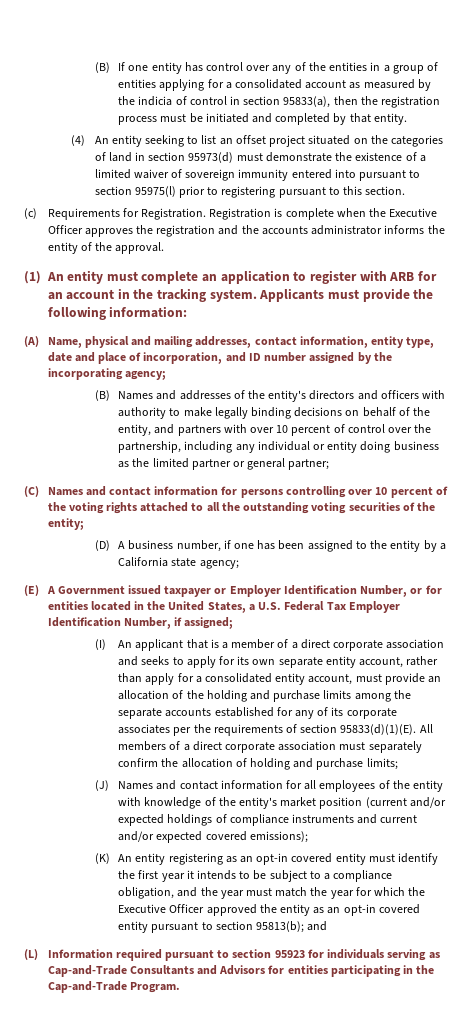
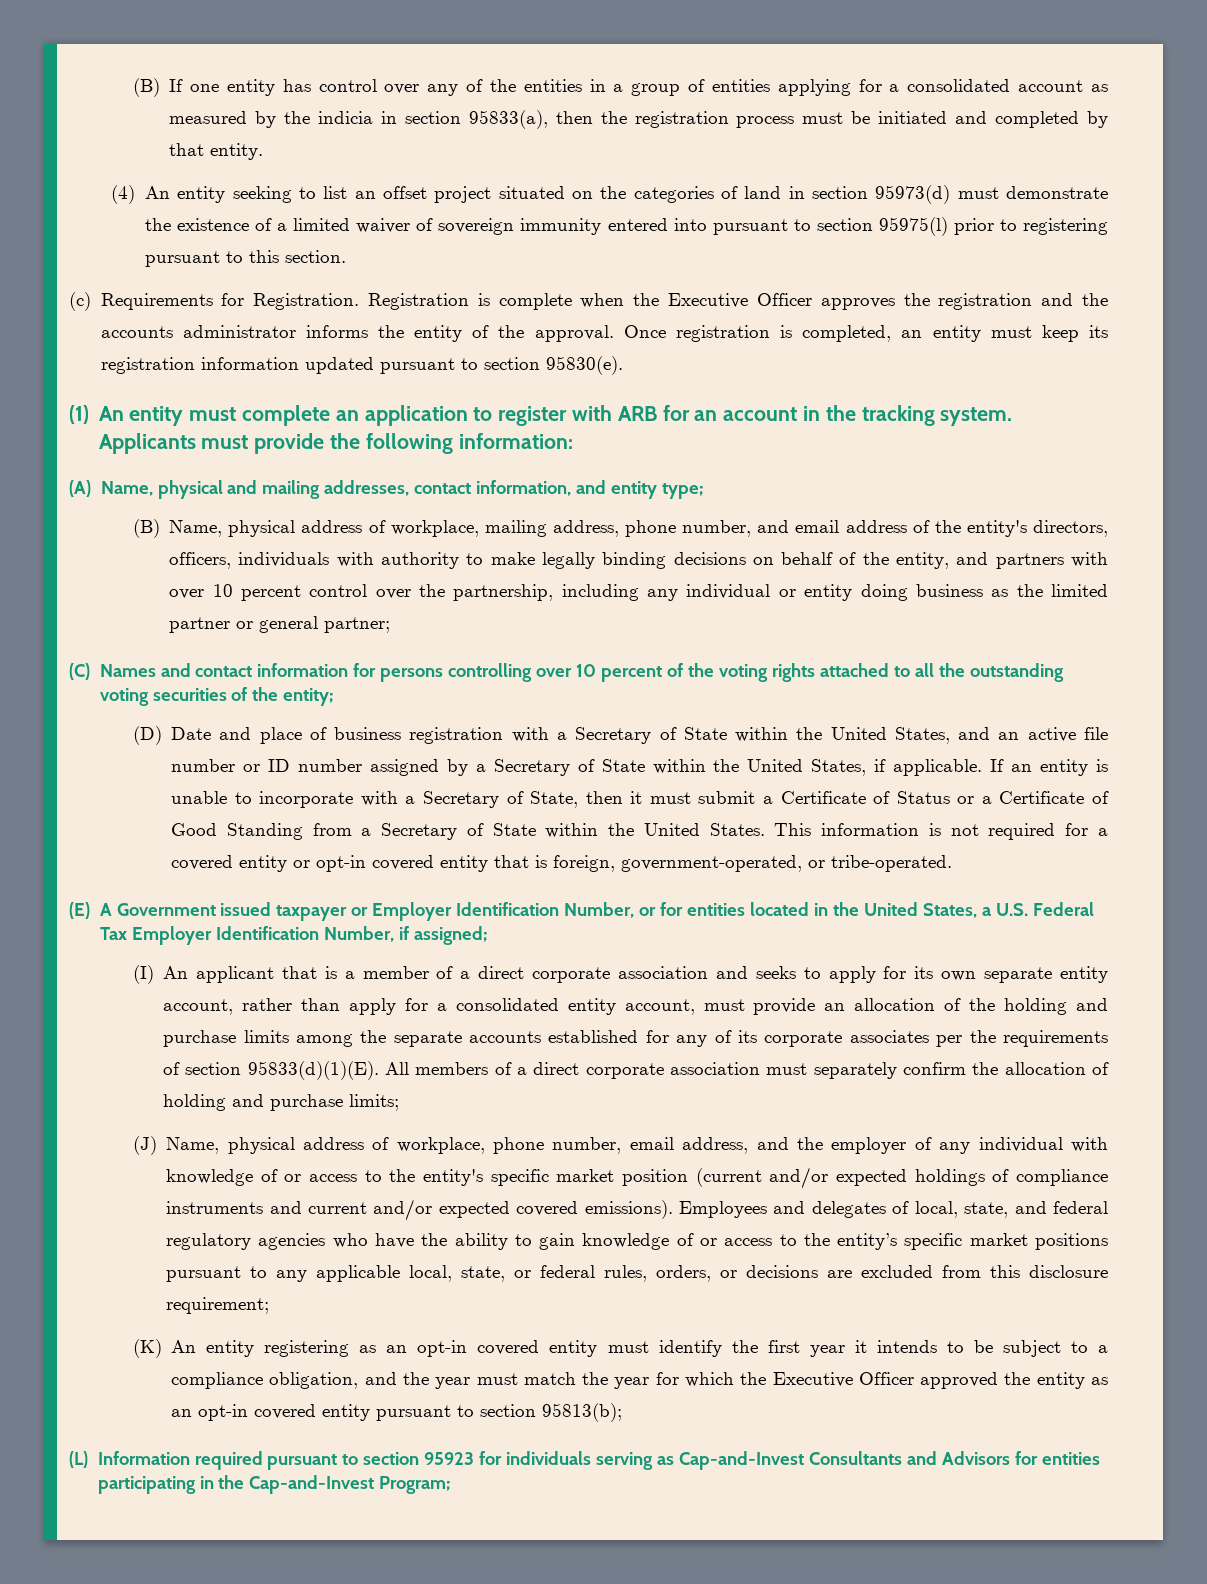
- (B) If one entity has control over any of the entities in a group of entities applying for a consolidated account as measured by the indicia of control in section 95833(a), then the registration process must be initiated and completed by that entity.
+ (B) If one entity has control over any of the entities in a group of entities applying for a consolidated account as measured by the indicia in section 95833(a), then the registration process must be initiated and completed by that entity.
+ Once registration is completed, an entity must keep its registration information updated pursuant to section 95830(e).
- (A) Name, physical and mailing addresses, contact information, entity type, date and place of incorporation, and ID number assigned by the incorporating agency;
- (B) Names and addresses of the entity's directors and officers with authority to make legally binding decisions on behalf of the entity, and partners with over 10 percent of control over the partnership, including any individual or entity doing business as the limited partner or general partner;
+ (A) Name, physical and mailing addresses, contact information, and entity type;
+ (B) Name, physical address of workplace, mailing address, phone number, and email address of the entity's directors, officers, individuals with authority to make legally binding decisions on behalf of the entity, and partners with over 10 percent control over the partnership, including any individual or entity doing business as the limited partner or general partner;
- (D) A business number, if one has been assigned to the entity by a California state agency;
+ (D) Date and place of business registration with a Secretary of State within the United States, and an active file number or ID number assigned by a Secretary of State within the United States, if applicable. If an entity is unable to incorporate with a Secretary of State, then it must submit a Certificate of Status or a Certificate of Good Standing from a Secretary of State within the United States. This information is not required for a covered entity or opt-in covered entity that is foreign, government-operated, or tribe-operated.
- (J) Names and contact information for all employees of the entity with knowledge of the entity's market position (current and/or expected holdings of compliance instruments and current and/or expected covered emissions);
+ (J) Name, physical address of workplace, phone number, email address, and the employer of any individual with knowledge of or access to the entity's specific market position (current and/or expected holdings of compliance instruments and current and/or expected covered emissions). Employees and delegates of local, state, and federal regulatory agencies who have the ability to gain knowledge of or access to the entity’s specific market positions pursuant to any applicable local, state, or federal rules, orders, or decisions are excluded from this disclosure requirement;
- (K) An entity registering as an opt-in covered entity must identify the first year it intends to be subject to a compliance obligation, and the year must match the year for which the Executive Officer approved the entity as an opt-in covered entity pursuant to section 95813(b); and
+ (K) An entity registering as an opt-in covered entity must identify the first year it intends to be subject to a compliance obligation, and the year must match the year for which the Executive Officer approved the entity as an opt-in covered entity pursuant to section 95813(b);
- (L) Information required pursuant to section 95923 for individuals serving as Cap-and-Trade Consultants and Advisors for entities participating in the Cap-and-Trade Program.
+ (L) Information required pursuant to section 95923 for individuals serving as Cap-and-Invest Consultants and Advisors for entities participating in the Cap-and-Invest Program;

